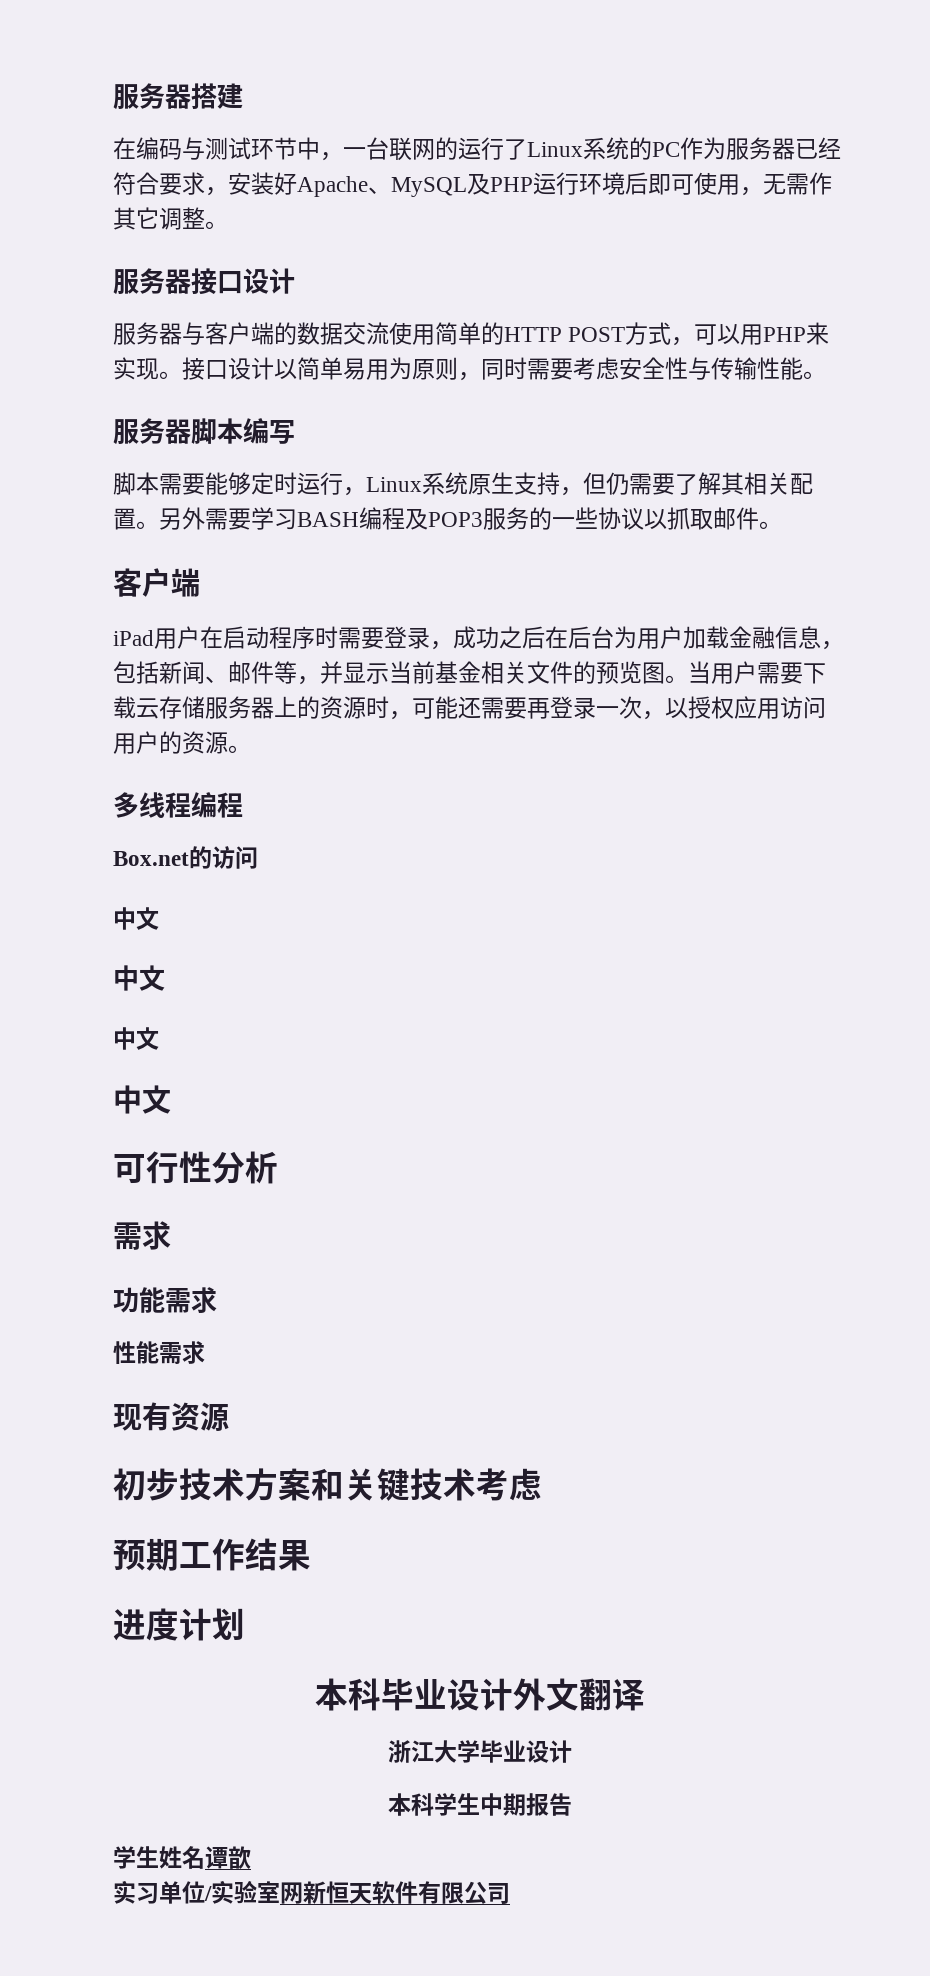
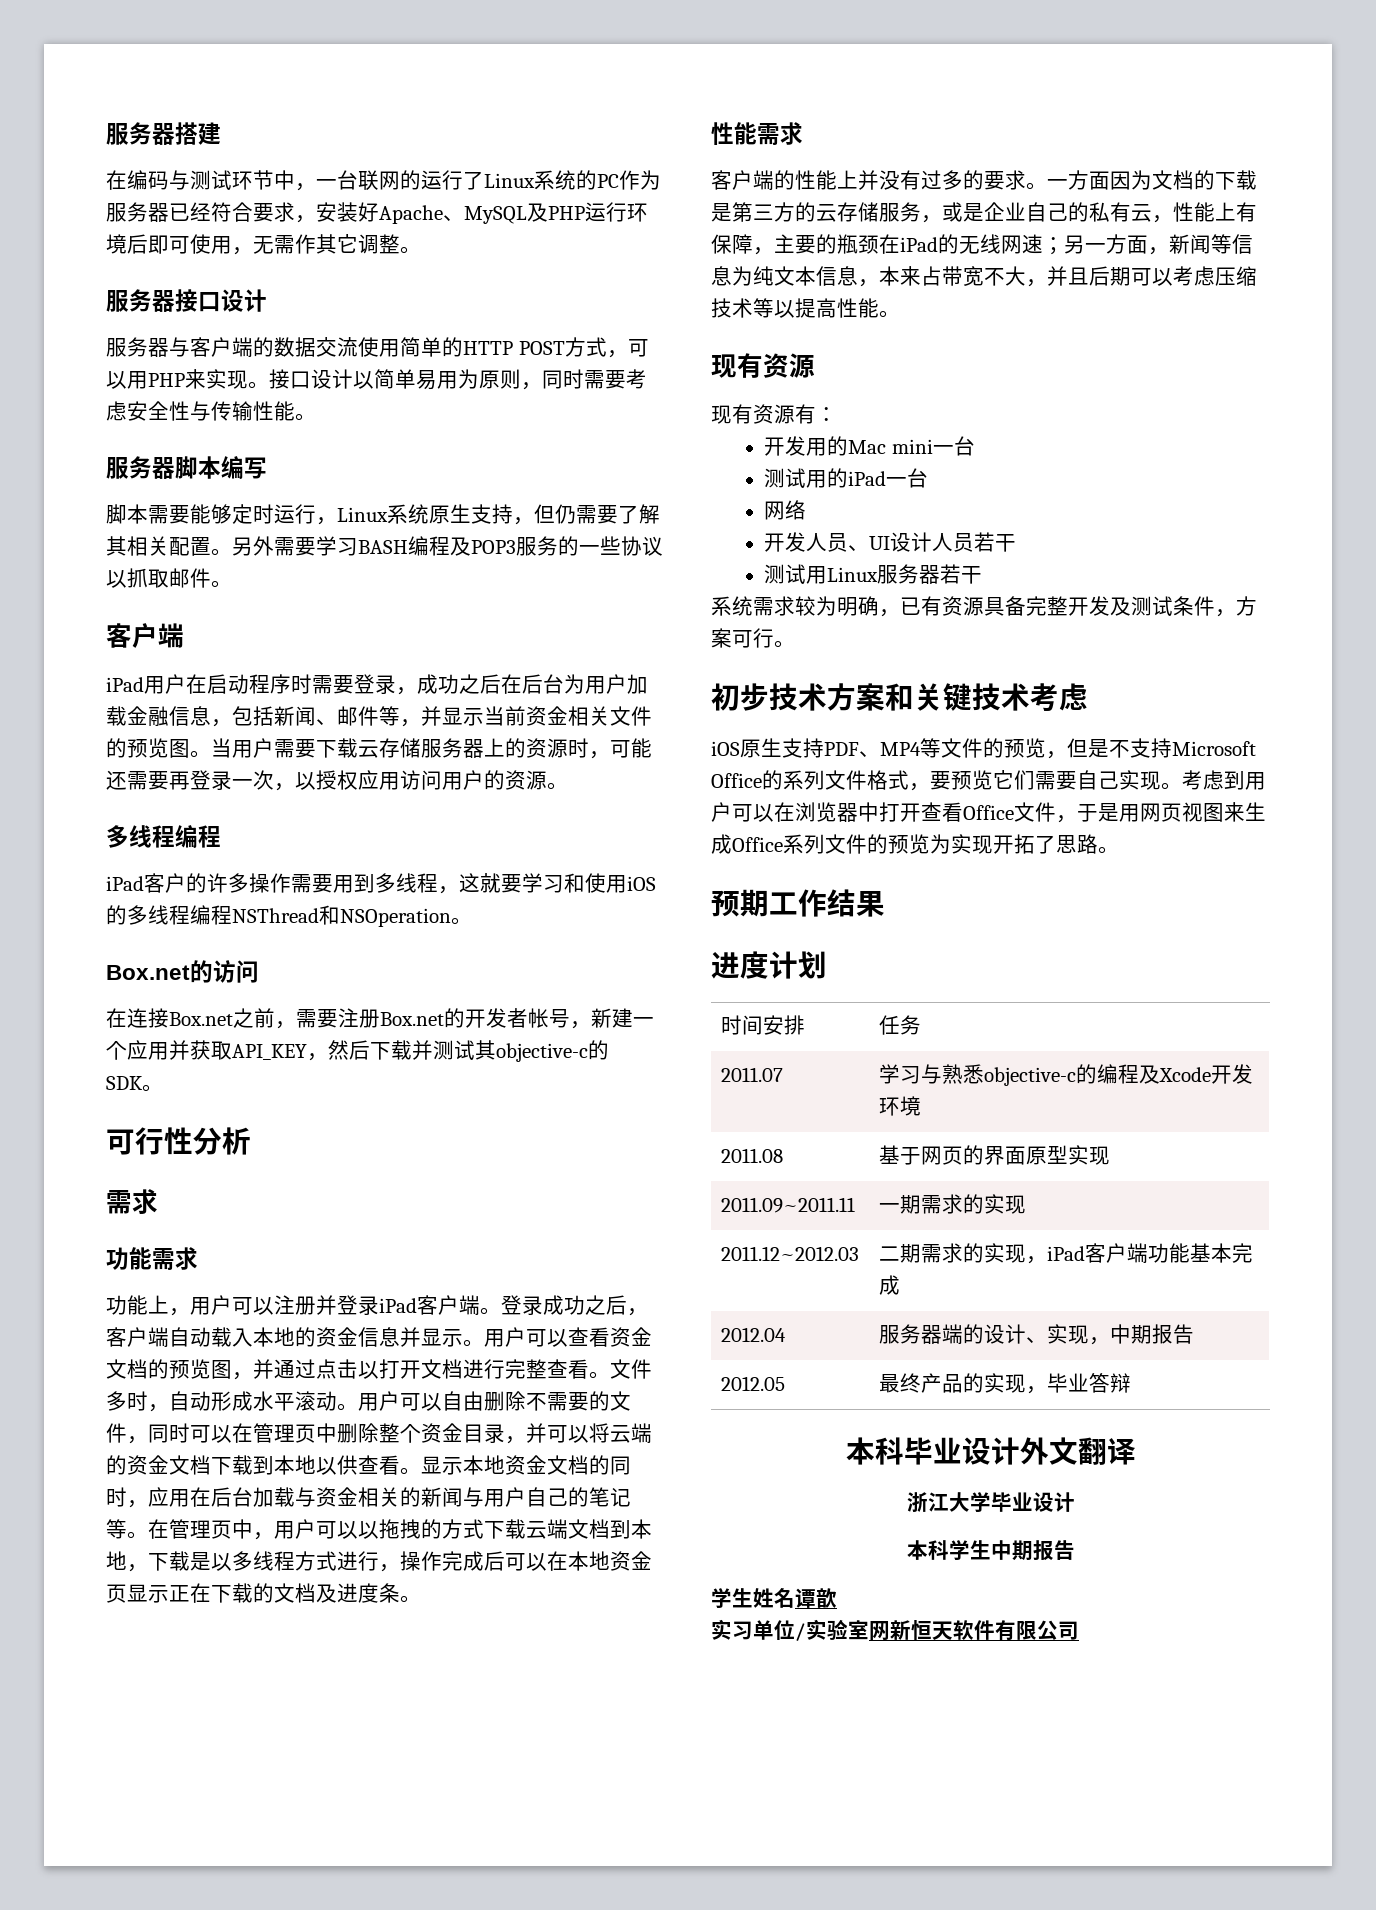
- iPad用户在启动程序时需要登录，成功之后在后台为用户加载金融信息，包括新闻、邮件等，并显示当前基金相关文件的预览图。
+ iPad用户在启动程序时需要登录，成功之后在后台为用户加载金融信息，包括新闻、邮件等，并显示当前资金相关文件的预览图。
+ iPad客户的许多操作需要用到多线程，这就要学习和使用iOS的多线程编程NSThread和NSOperation。
  Box.net的访问
- 中文
- 中文
- 中文
- 中文
+ 在连接Box.net之前，需要注册Box.net的开发者帐号，新建一个应用并获取API_KEY，然后下载并测试其objective-c的SDK。
+ 功能上，用户可以注册并登录iPad客户端。登录成功之后，客户端自动载入本地的资金信息并显示。用户可以查看资金文档的预览图，并通过点击以打开文档进行完整查看。文件多时，自动形成水平滚动。用户可以自由删除不需要的文件，同时可以在管理页中删除整个资金目录，并可以将云端的资金文档下载到本地以供查看。显示本地资金文档的同时，应用在后台加载与资金相关的新闻与用户自己的笔记等。在管理页中，用户可以以拖拽的方式下载云端文档到本地，下载是以多线程方式进行，操作完成后可以在本地资金页显示正在下载的文档及进度条。
  性能需求
+ 客户端的性能上并没有过多的要求。一方面因为文档的下载是第三方的云存储服务，或是企业自己的私有云，性能上有保障，主要的瓶颈在iPad的无线网速；另一方面，新闻等信息为纯文本信息，本来占带宽不大，并且后期可以考虑压缩技术等以提高性能。
  现有资源
+ 现有资源有：
+ 开发用的Mac mini一台
+ 测试用的iPad一台
+ 网络
+ 开发人员、UI设计人员若干
+ 测试用Linux服务器若干
+ 系统需求较为明确，已有资源具备完整开发及测试条件，方案可行。
+ iOS原生支持PDF、MP4等文件的预览，但是不支持Microsoft Office的系列文件格式，要预览它们需要自己实现。考虑到用户可以在浏览器中打开查看Office文件，于是用网页视图来生成Office系列文件的预览为实现开拓了思路。
+ 时间安排 | 任务
+ 2011.07 | 学习与熟悉objective-c的编程及Xcode开发环境
+ 2011.08 | 基于网页的界面原型实现
+ 2011.09~2011.11 | 一期需求的实现
+ 2011.12~2012.03 | 二期需求的实现，iPad客户端功能基本完成
+ 2012.04 | 服务器端的设计、实现，中期报告
+ 2012.05 | 最终产品的实现，毕业答辩

